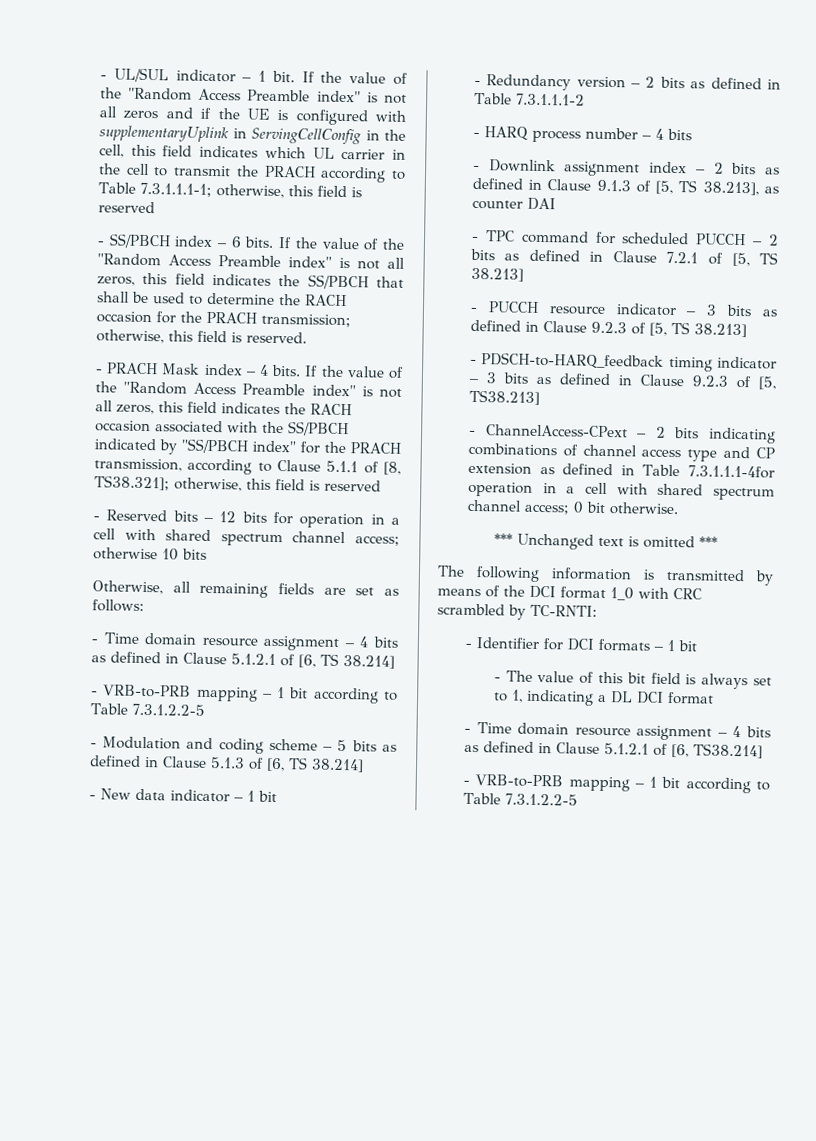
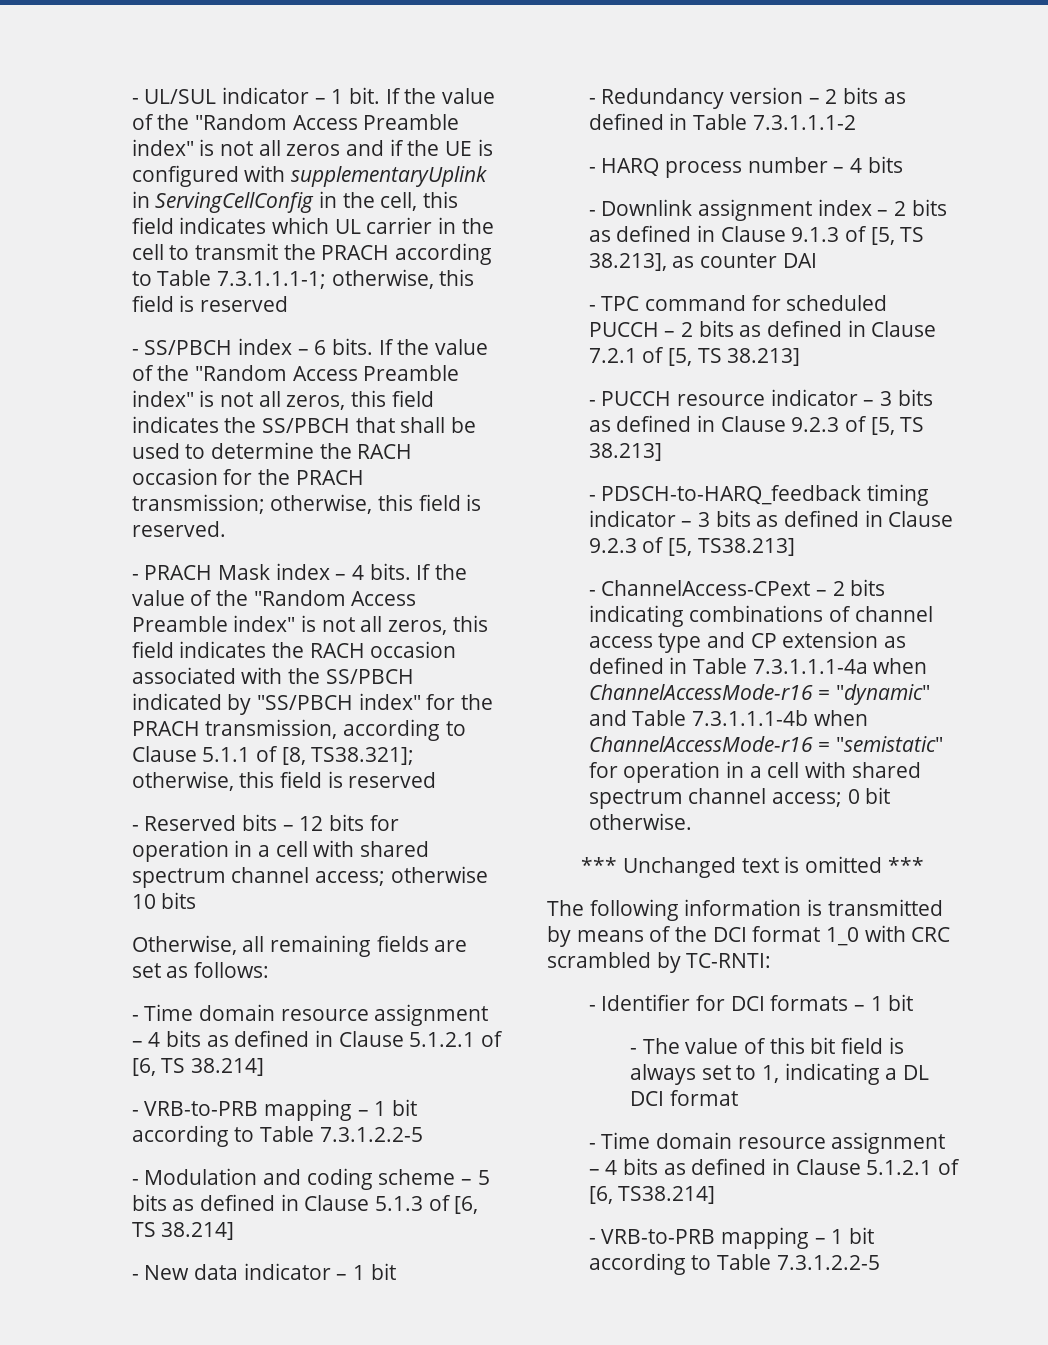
- - ChannelAccess-CPext – 2 bits indicating combinations of channel access type and CP extension as defined in Table 7.3.1.1.1-4for operation in a cell with shared spectrum channel access; 0 bit otherwise.
+ - ChannelAccess-CPext – 2 bits indicating combinations of channel access type and CP extension as defined in Table 7.3.1.1.1-4a when ChannelAccessMode-r16 = "dynamic" and Table 7.3.1.1.1-4b when ChannelAccessMode-r16 = "semistatic" for operation in a cell with shared spectrum channel access; 0 bit otherwise.

